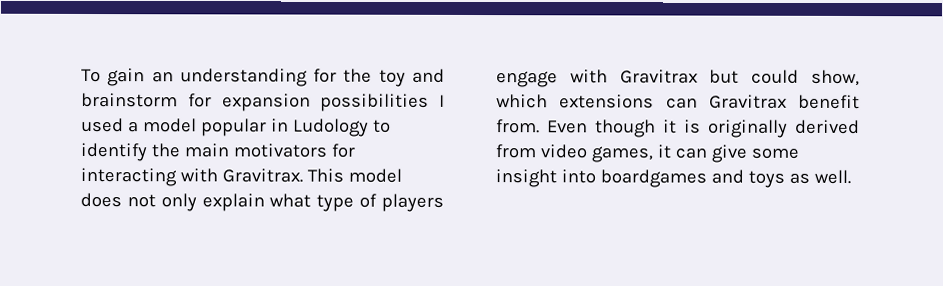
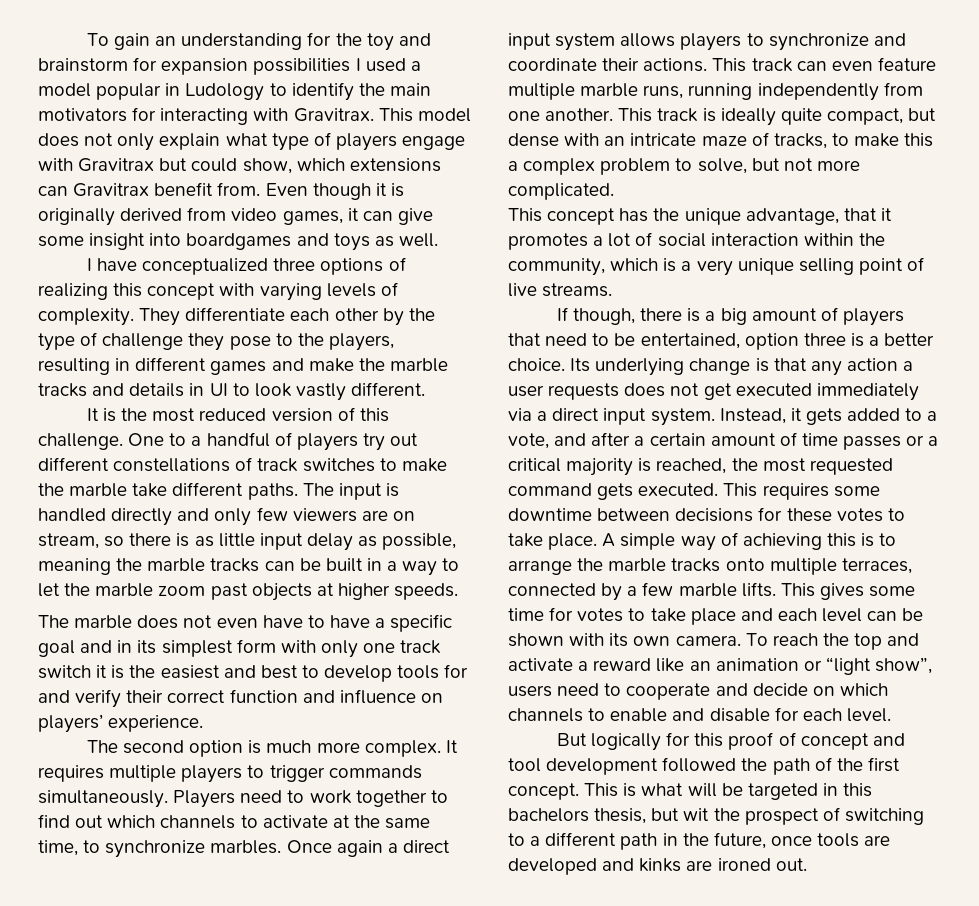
+ I have conceptualized three options of realizing this concept with varying levels of complexity. They differentiate each other by the type of challenge they pose to the players, resulting in different games and make the marble tracks and details in UI to look vastly different.
+ It is the most reduced version of this challenge. One to a handful of players try out different constellations of track switches to make the marble take different paths. The input is handled directly and only few viewers are on stream, so there is as little input delay as possible, meaning the marble tracks can be built in a way to let the marble zoom past objects at higher speeds.
+ The marble does not even have to have a specific goal and in its simplest form with only one track switch it is the easiest and best to develop tools for and verify their correct function and influence on players’ experience.
+ The second option is much more complex. It requires multiple players to trigger commands simultaneously. Players need to work together to find out which channels to activate at the same time, to synchronize marbles. Once again a direct input system allows players to synchronize and coordinate their actions. This track can even feature multiple marble runs, running independently from one another. This track is ideally quite compact, but dense with an intricate maze of tracks, to make this a complex problem to solve, but not more complicated.
+ This concept has the unique advantage, that it promotes a lot of social interaction within the community, which is a very unique selling point of live streams.
+ If though, there is a big amount of players that need to be entertained, option three is a better choice. Its underlying change is that any action a user requests does not get executed immediately via a direct input system. Instead, it gets added to a vote, and after a certain amount of time passes or a critical majority is reached, the most requested command gets executed. This requires some downtime between decisions for these votes to take place. A simple way of achieving this is to arrange the marble tracks onto multiple terraces, connected by a few marble lifts. This gives some time for votes to take place and each level can be shown with its own camera. To reach the top and activate a reward like an animation or “light show”, users need to cooperate and decide on which channels to enable and disable for each level.
+ But logically for this proof of concept and tool development followed the path of the first concept. This is what will be targeted in this bachelors thesis, but wit the prospect of switching to a different path in the future, once tools are developed and kinks are ironed out.

